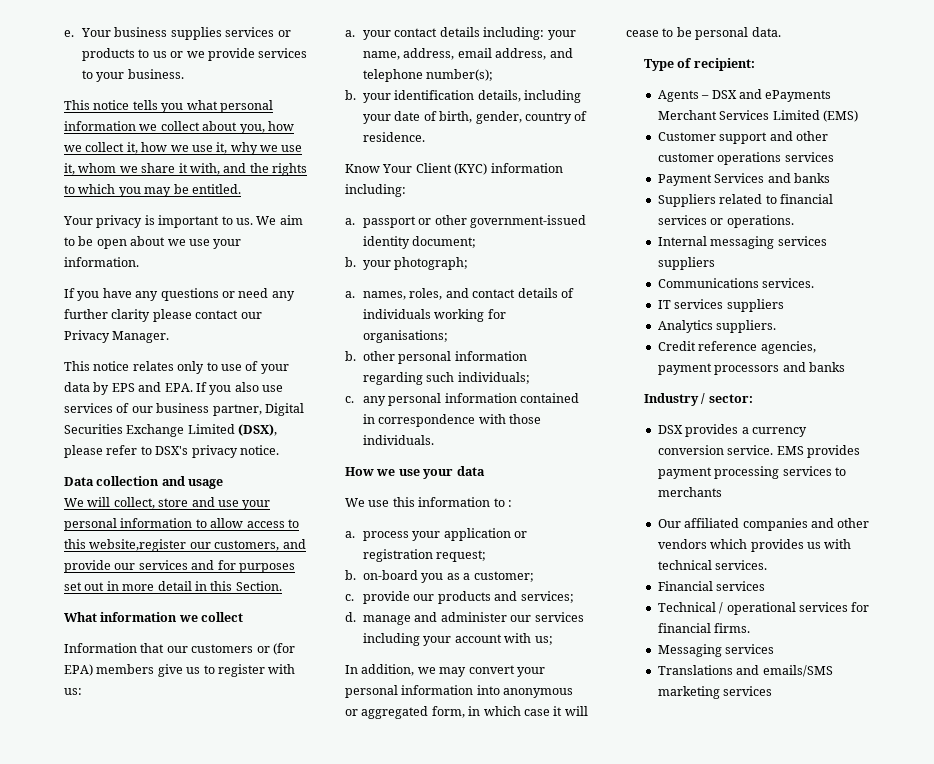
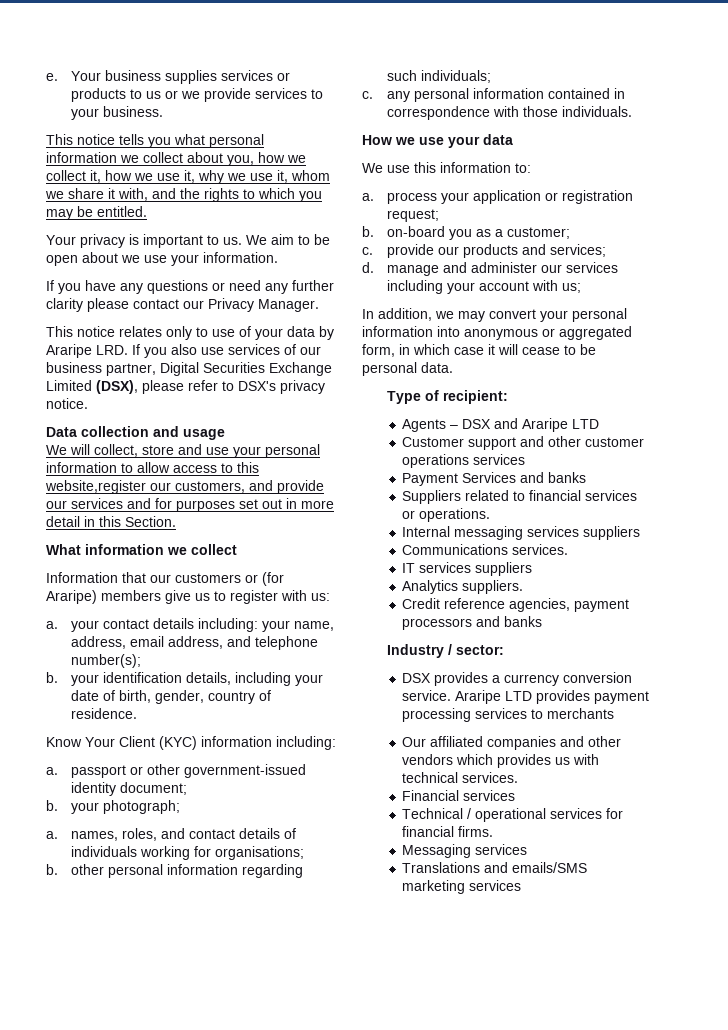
- This notice relates only to use of your data by EPS and EPA. If you also use services of our business partner, Digital Securities Exchange Limited (DSX), please refer to DSX's privacy notice.
+ This notice relates only to use of your data by Araripe LRD. If you also use services of our business partner, Digital Securities Exchange Limited (DSX), please refer to DSX's privacy notice.
- Information that our customers or (for EPA) members give us to register with us:
+ Information that our customers or (for Araripe) members give us to register with us:
- We use this information to :
+ We use this information to:
- Agents – DSX and ePayments Merchant Services Limited (EMS)
+ Agents – DSX and Araripe LTD
- EMS provides payment processing services to merchants
+ Araripe LTD provides payment processing services to merchants

